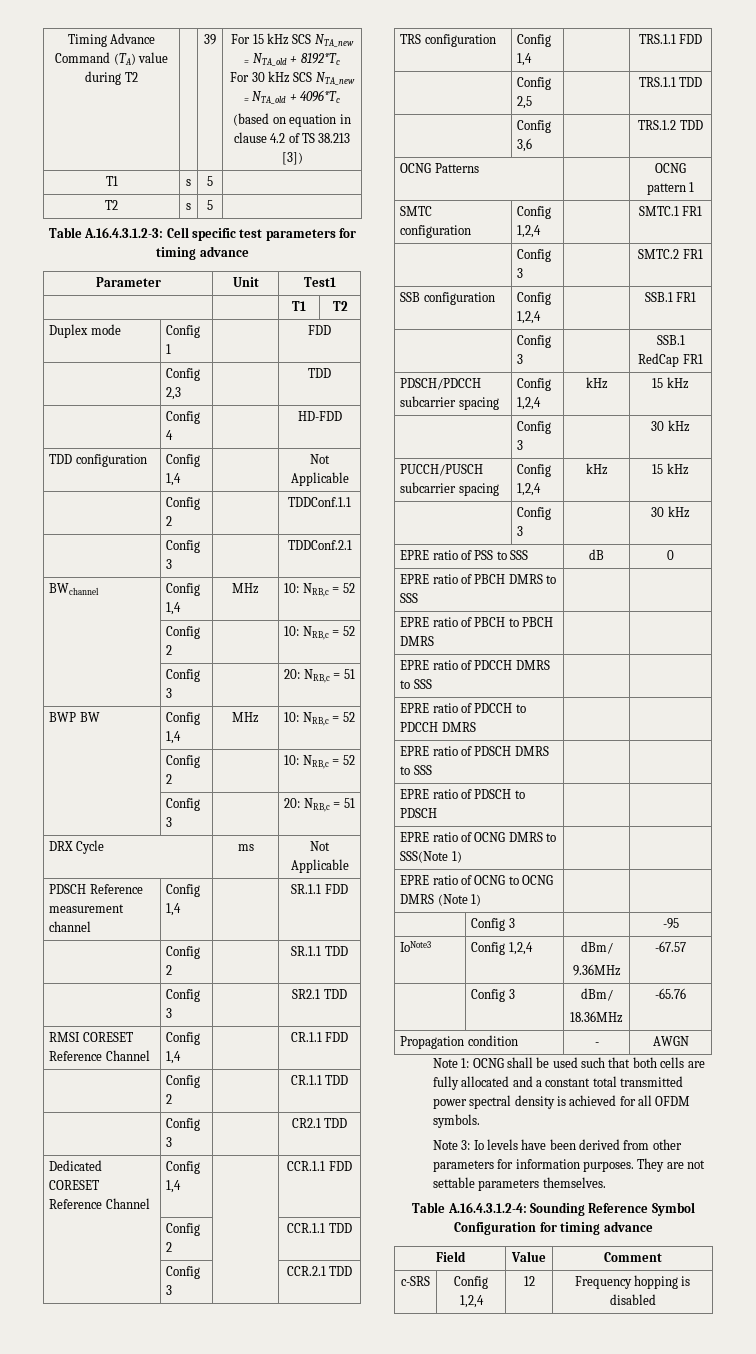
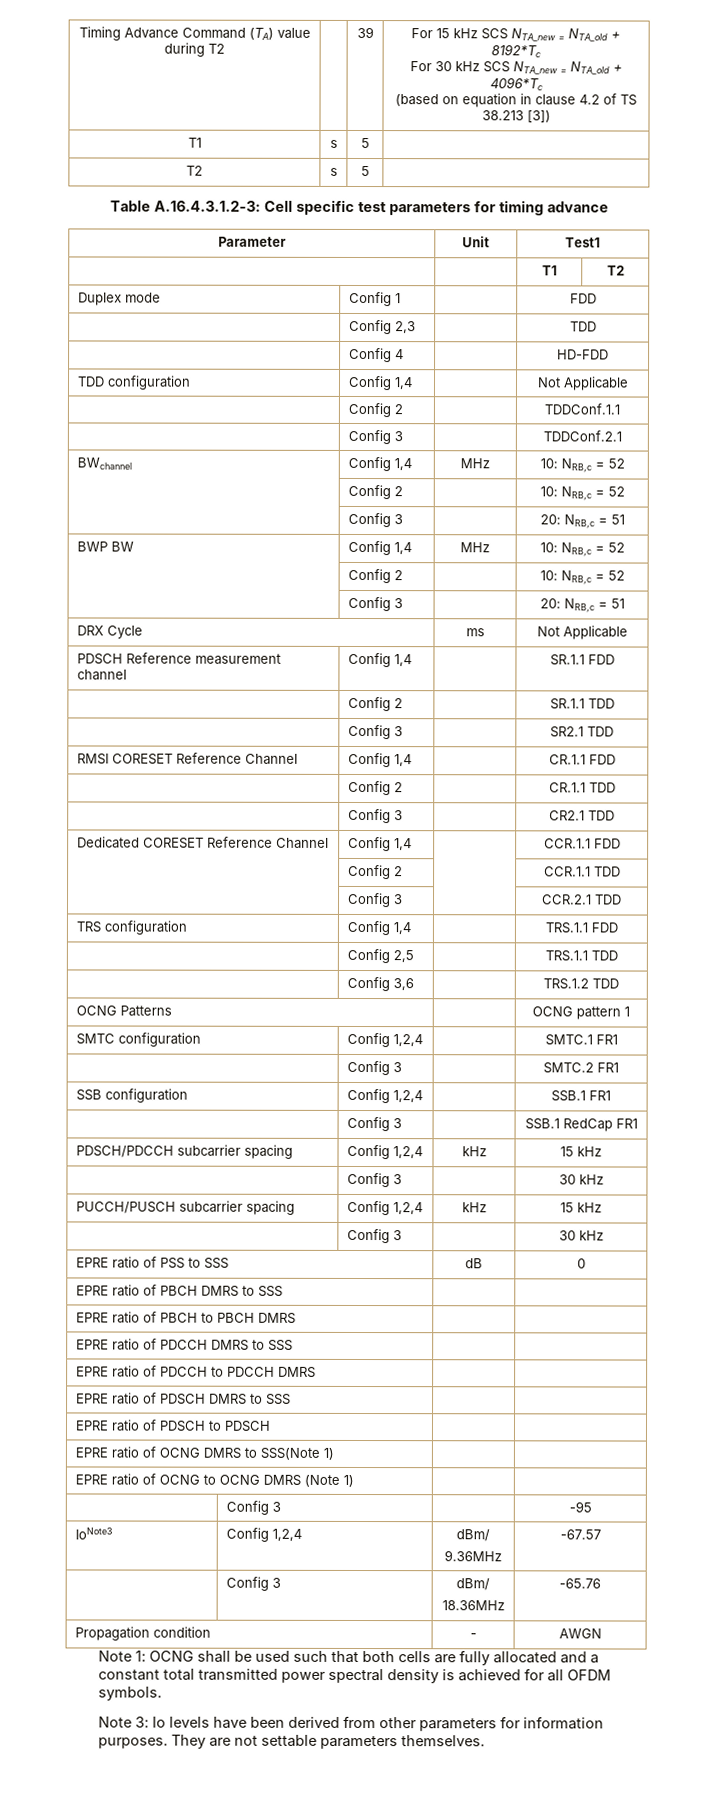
- Table A.16.4.3.1.2-4: Sounding Reference Symbol Configuration for timing advance
- Field | Value | Comment
- c-SRS | Config 1,2,4 | 12 | Frequency hopping is disabled

